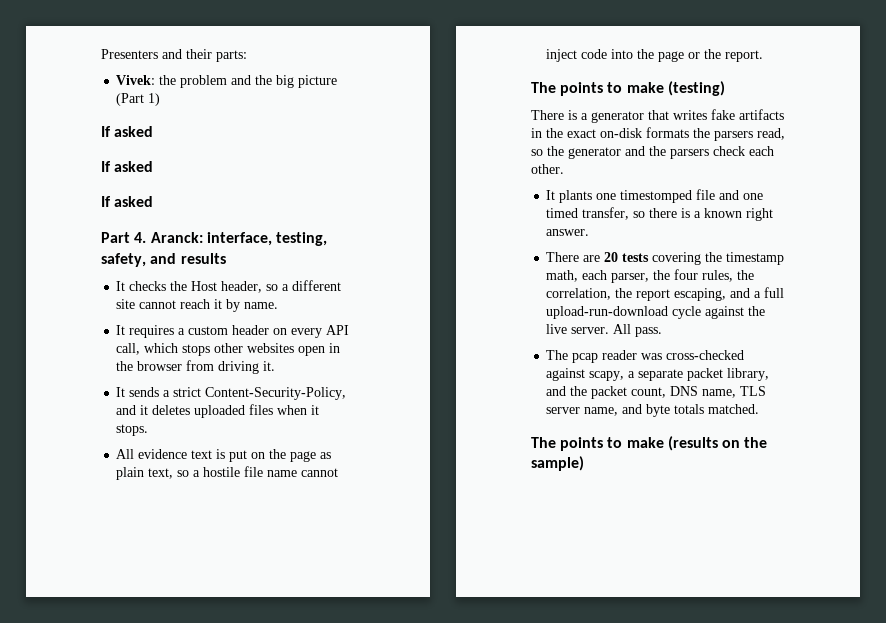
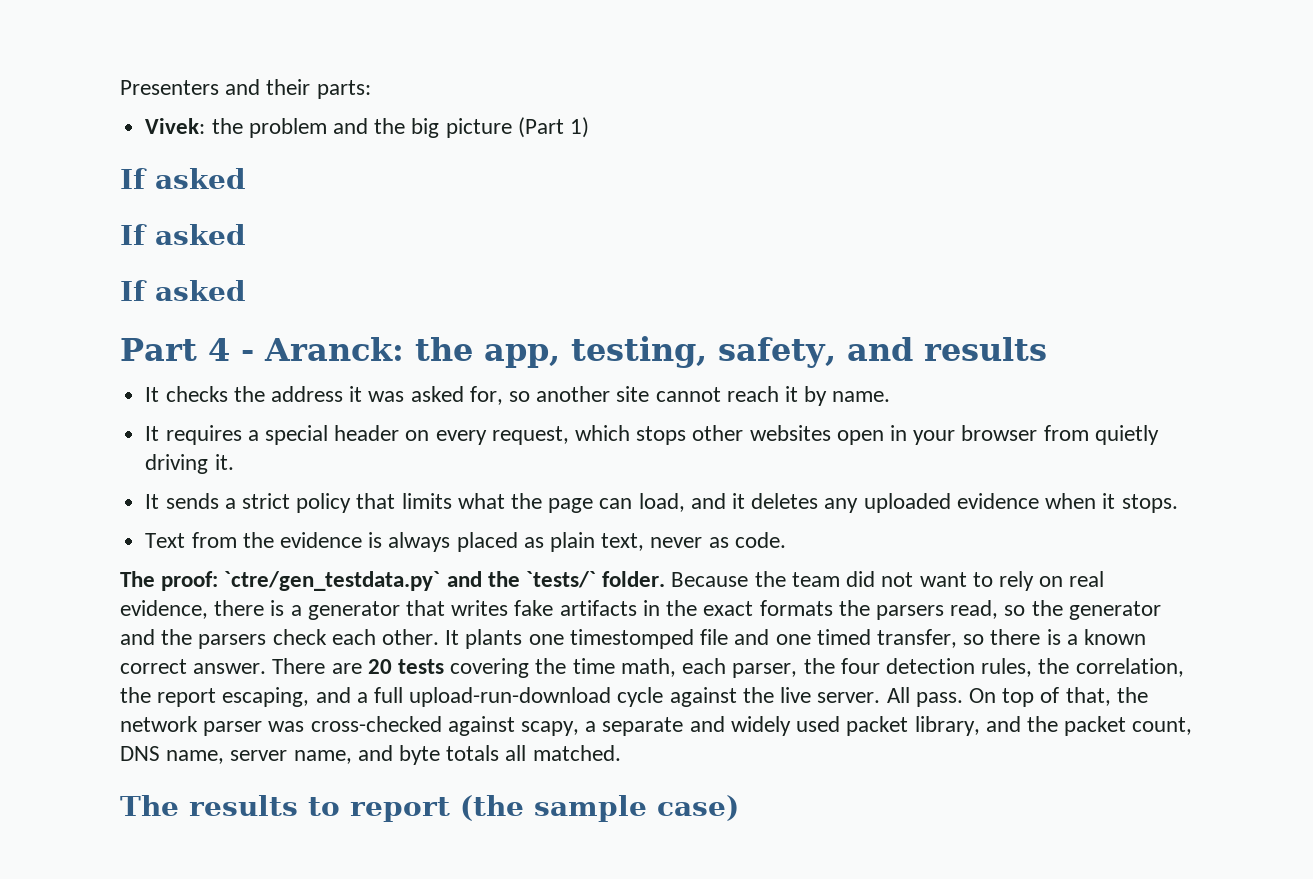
- Part 4. Aranck: interface, testing, safety, and results
+ Part 4 - Aranck: the app, testing, safety, and results
- It checks the Host header, so a different site cannot reach it by name.
+ It checks the address it was asked for, so another site cannot reach it by name.
- It requires a custom header on every API call, which stops other websites open in the browser from driving it.
+ It requires a special header on every request, which stops other websites open in your browser from quietly driving it.
- It sends a strict Content-Security-Policy, and it deletes uploaded files when it stops.
- All evidence text is put on the page as plain text, so a hostile file name cannot inject code into the page or the report.
- The points to make (testing)
- There is a generator that writes fake artifacts in the exact on-disk formats the parsers read, so the generator and the parsers check each other.
- It plants one timestomped file and one timed transfer, so there is a known right answer.
- There are 20 tests covering the timestamp math, each parser, the four rules, the correlation, the report escaping, and a full upload-run-download cycle against the live server.
+ It sends a strict policy that limits what the page can load, and it deletes any uploaded evidence when it stops.
+ Text from the evidence is always placed as plain text, never as code.
+ The proof: `ctre/gen_testdata.py` and the `tests/` folder. Because the team did not want to rely on real evidence, there is a generator that writes fake artifacts in the exact formats the parsers read, so the generator and the parsers check each other. It plants one timestomped file and one timed transfer, so there is a known correct answer. There are 20 tests covering the time math, each parser, the four detection rules, the correlation, the report escaping, and a full upload-run-download cycle against the live server.
- All pass.
- The pcap reader was cross-checked against scapy, a separate packet library, and the packet count, DNS name, TLS server name, and byte totals matched.
+ All pass. On top of that, the network parser was cross-checked against scapy, a separate and widely used packet library, and the packet count, DNS name, server name, and byte totals all matched.
- The points to make (results on the sample)
+ The results to report (the sample case)

